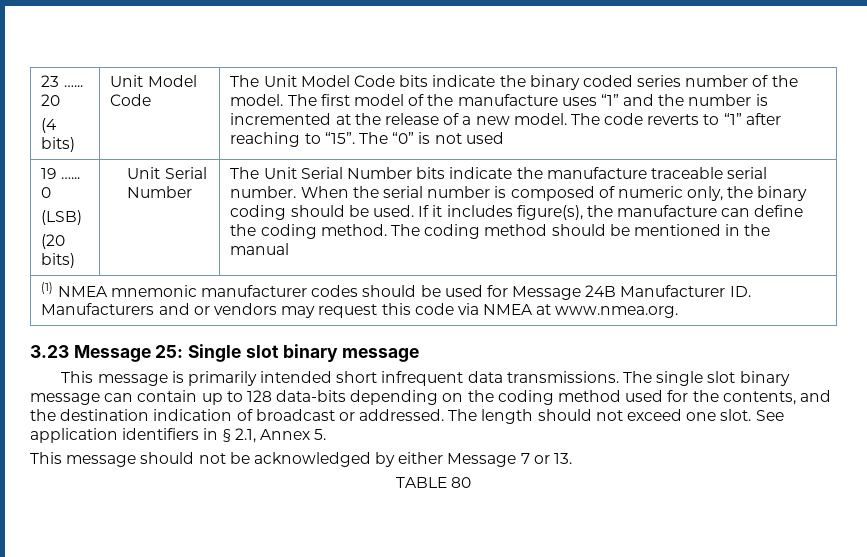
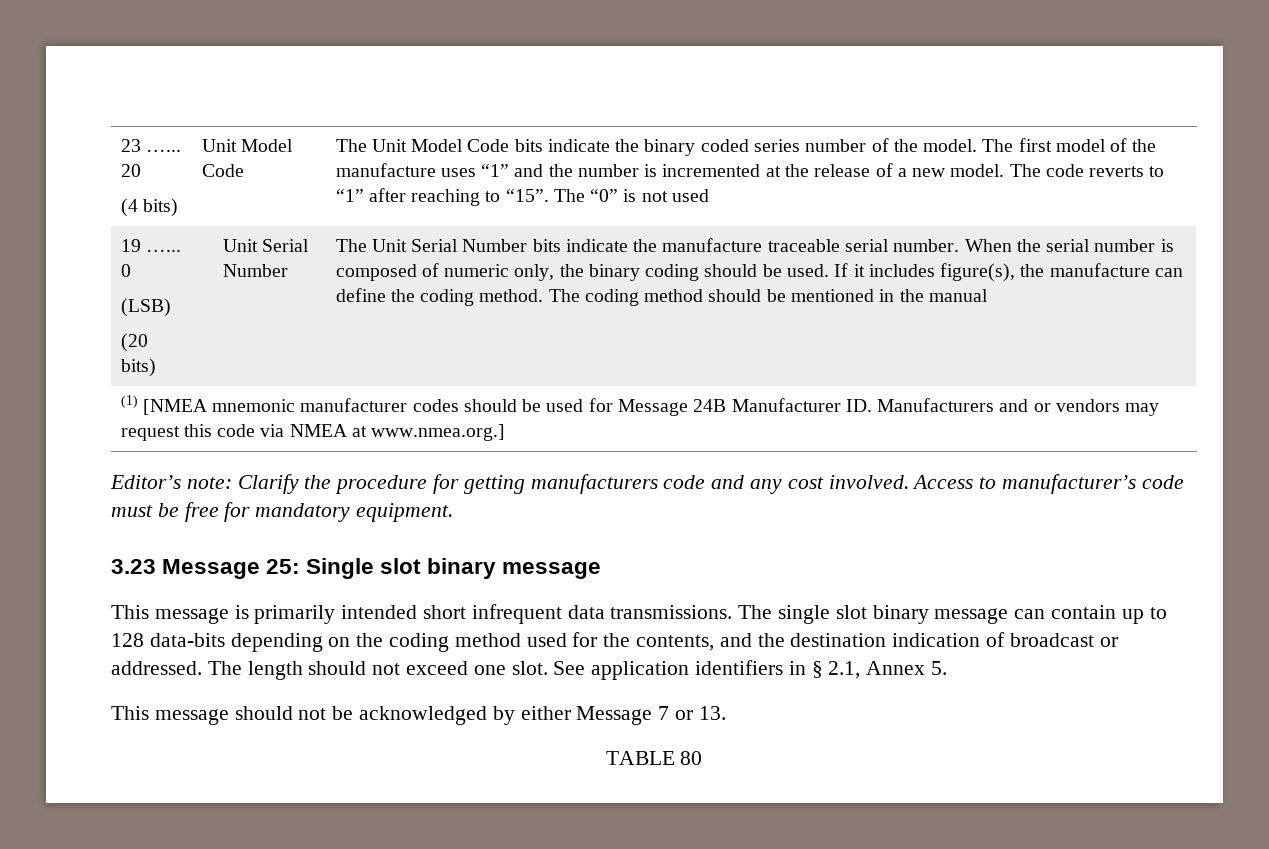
- (1) NMEA mnemonic manufacturer codes should be used for Message 24B Manufacturer ID. Manufacturers and or vendors may request this code via NMEA at www.nmea.org.
+ (1) [NMEA mnemonic manufacturer codes should be used for Message 24B Manufacturer ID. Manufacturers and or vendors may request this code via NMEA at www.nmea.org.]
+ Editor’s note: Clarify the procedure for getting manufacturers code and any cost involved. Access to manufacturer’s code must be free for mandatory equipment.

